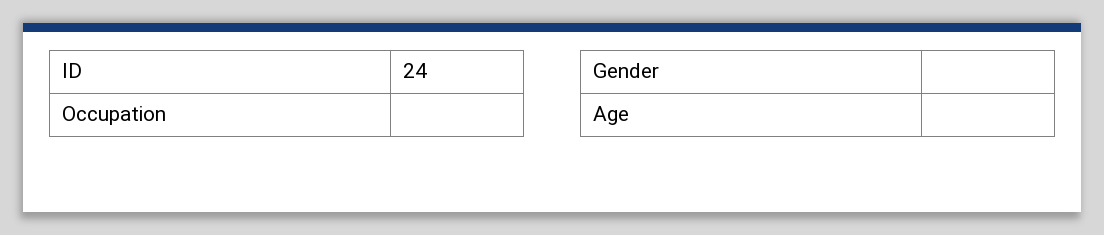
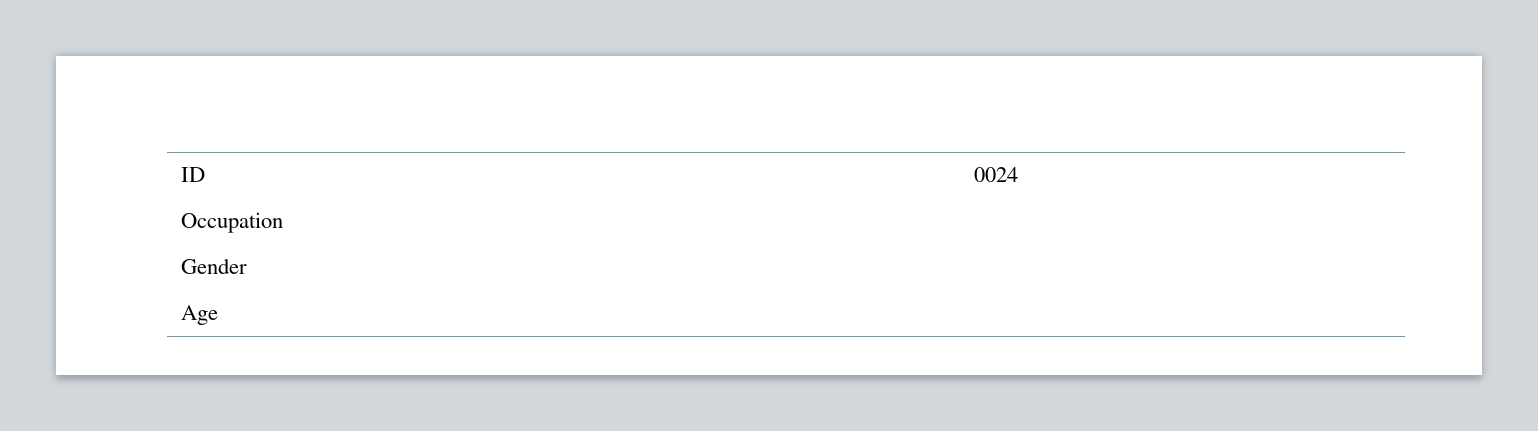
- ID | 24
+ ID | 0024

